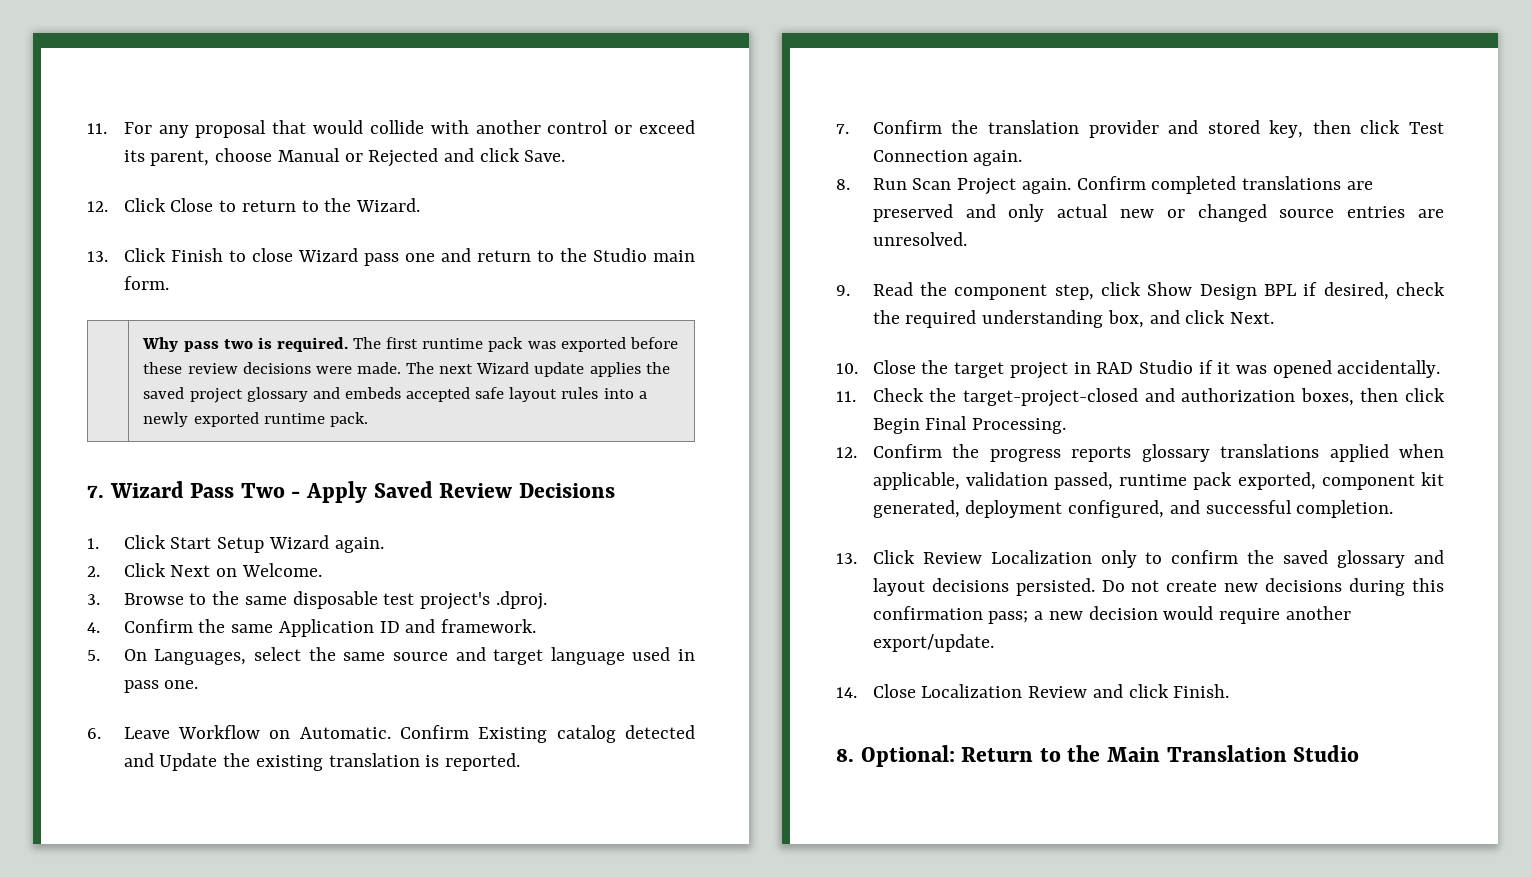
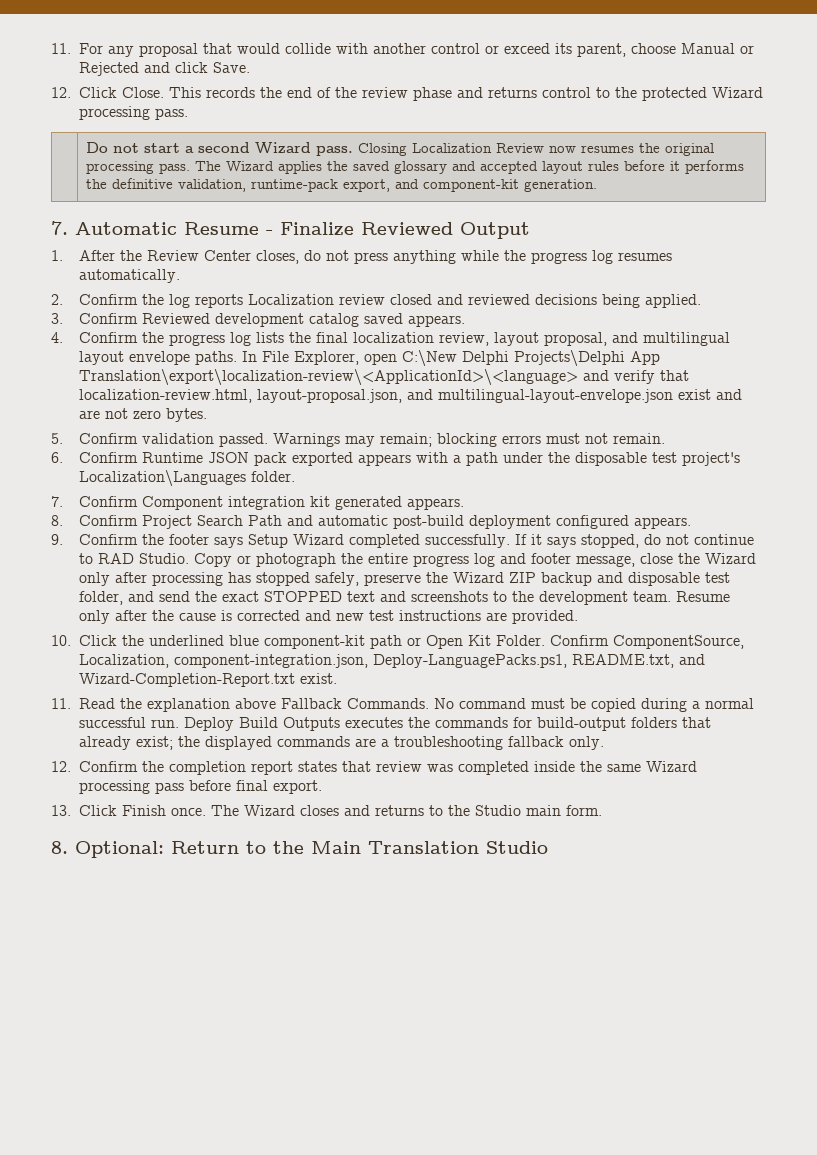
- 12. Click Close to return to the Wizard.
- 13. Click Finish to close Wizard pass one and return to the Studio main form.
+ 12. Click Close. This records the end of the review phase and returns control to the protected Wizard processing pass.
+ | Do not start a second Wizard pass. Closing Localization Review now resumes the original processing pass. The Wizard applies the saved glossary and accepted layout rules before it performs the definitive validation, runtime-pack export, and component-kit generation.
+ 7. Automatic Resume - Finalize Reviewed Output
+ 1. After the Review Center closes, do not press anything while the progress log resumes automatically.
+ 2. Confirm the log reports Localization review closed and reviewed decisions being applied.
+ 3. Confirm Reviewed development catalog saved appears.
+ 4. Confirm the progress log lists the final localization review, layout proposal, and multilingual layout envelope paths. In File Explorer, open C:\New Delphi Projects\Delphi App Translation\export\localization-review\<ApplicationId>\<language> and verify that localization-review.html, layout-proposal.json, and multilingual-layout-envelope.json exist and are not zero bytes.
+ 5. Confirm validation passed. Warnings may remain; blocking errors must not remain.
+ 6. Confirm Runtime JSON pack exported appears with a path under the disposable test project's Localization\Languages folder.
+ 7. Confirm Component integration kit generated appears.
+ 8. Confirm Project Search Path and automatic post-build deployment configured appears.
+ 9. Confirm the footer says Setup Wizard completed successfully. If it says stopped, do not continue to RAD Studio. Copy or photograph the entire progress log and footer message, close the Wizard only after processing has stopped safely, preserve the Wizard ZIP backup and disposable test folder, and send the exact STOPPED text and screenshots to the development team. Resume only after the cause is corrected and new test instructions are provided.
+ 10. Click the underlined blue component-kit path or Open Kit Folder. Confirm ComponentSource, Localization, component-integration.json, Deploy-LanguagePacks.ps1, README.txt, and Wizard-Completion-Report.txt exist.
+ 11. Read the explanation above Fallback Commands. No command must be copied during a normal successful run. Deploy Build Outputs executes the commands for build-output folders that already exist; the displayed commands are a troubleshooting fallback only.
+ 12. Confirm the completion report states that review was completed inside the same Wizard processing pass before final export.
+ 13. Click Finish once. The Wizard closes and returns to the Studio main form.
- | Why pass two is required. The first runtime pack was exported before these review decisions were made. The next Wizard update applies the saved project glossary and embeds accepted safe layout rules into a newly exported runtime pack.
- 7. Wizard Pass Two - Apply Saved Review Decisions
- 1. Click Start Setup Wizard again.
- 2. Click Next on Welcome.
- 3. Browse to the same disposable test project's .dproj.
- 4. Confirm the same Application ID and framework.
- 5. On Languages, select the same source and target language used in pass one.
- 6. Leave Workflow on Automatic. Confirm Existing catalog detected and Update the existing translation is reported.
- 7. Confirm the translation provider and stored key, then click Test Connection again.
- 8. Run Scan Project again. Confirm completed translations are preserved and only actual new or changed source entries are unresolved.
- 9. Read the component step, click Show Design BPL if desired, check the required understanding box, and click Next.
- 10. Close the target project in RAD Studio if it was opened accidentally.
- 11. Check the target-project-closed and authorization boxes, then click Begin Final Processing.
- 12. Confirm the progress reports glossary translations applied when applicable, validation passed, runtime pack exported, component kit generated, deployment configured, and successful completion.
- 13. Click Review Localization only to confirm the saved glossary and layout decisions persisted. Do not create new decisions during this confirmation pass; a new decision would require another export/update.
- 14. Close Localization Review and click Finish.

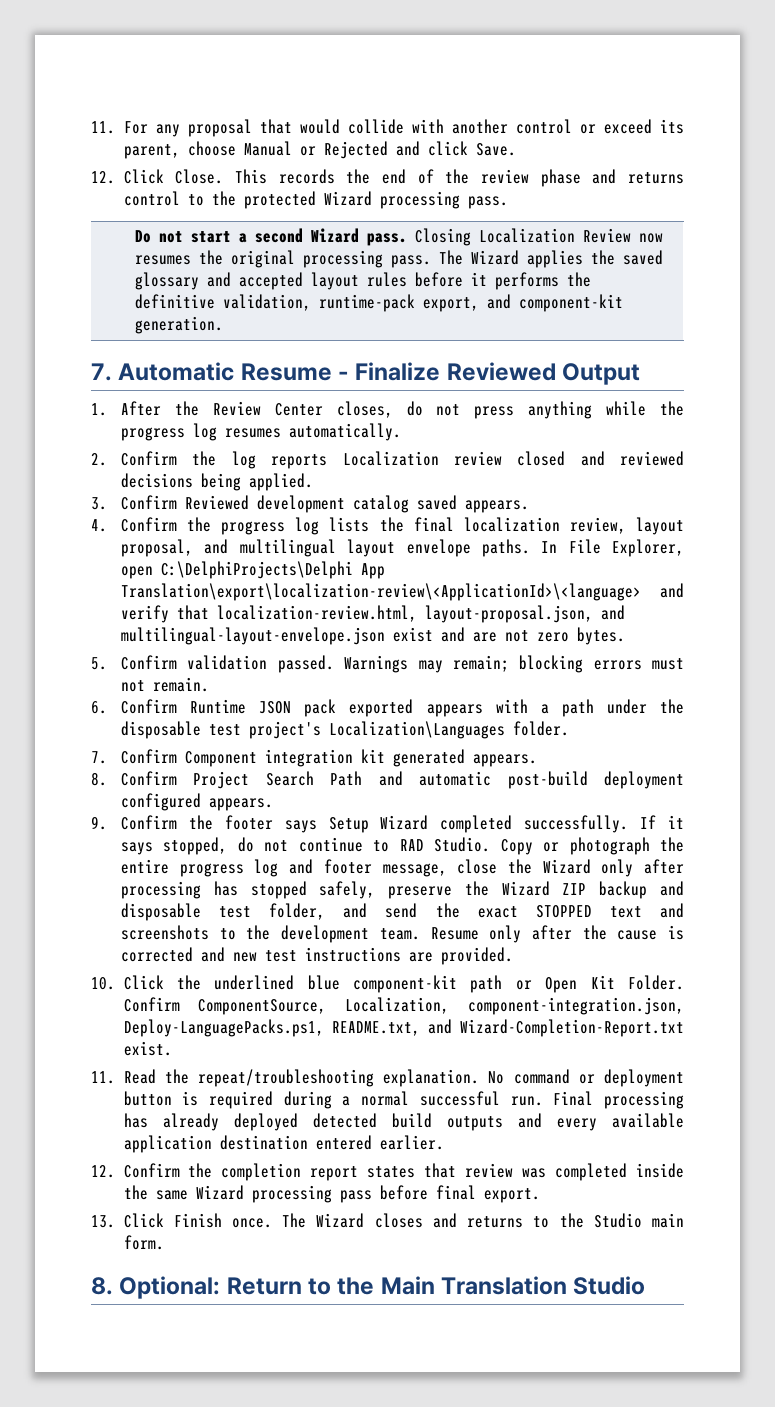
- In File Explorer, open C:\New Delphi Projects\Delphi App Translation\export\localization-review\<ApplicationId>\<language> and verify that localization-review.html, layout-proposal.json, and multilingual-layout-envelope.json exist and are not zero bytes.
+ In File Explorer, open C:\DelphiProjects\Delphi App Translation\export\localization-review\<ApplicationId>\<language> and verify that localization-review.html, layout-proposal.json, and multilingual-layout-envelope.json exist and are not zero bytes.
- 11. Read the explanation above Fallback Commands. No command must be copied during a normal successful run.
+ 11. Read the repeat/troubleshooting explanation. No command or deployment button is required during a normal successful run.
- Deploy Build Outputs executes the commands for build-output folders that already exist; the displayed commands are a troubleshooting fallback only.
+ Final processing has already deployed detected build outputs and every available application destination entered earlier.

